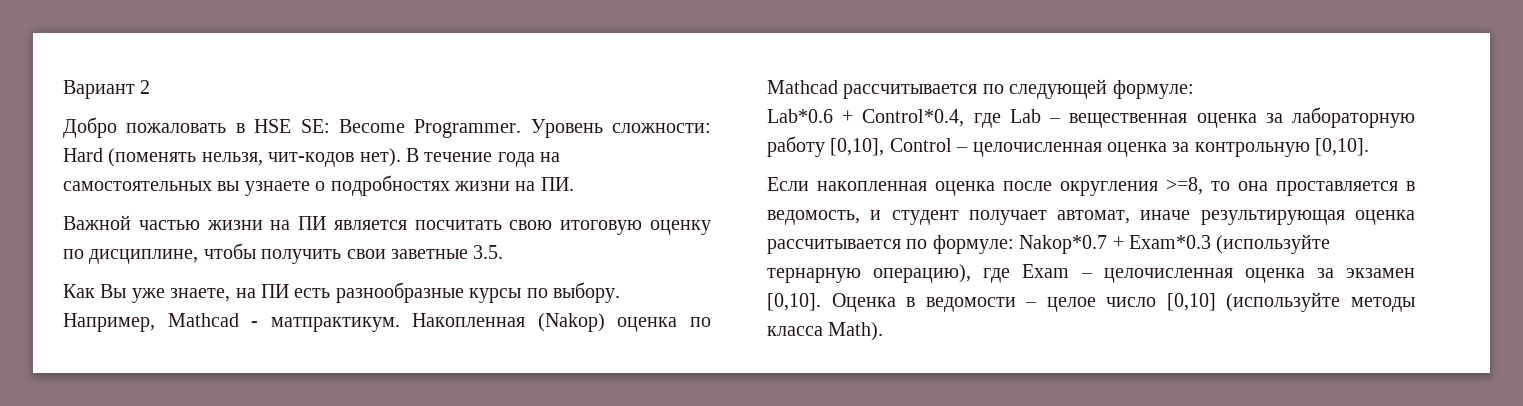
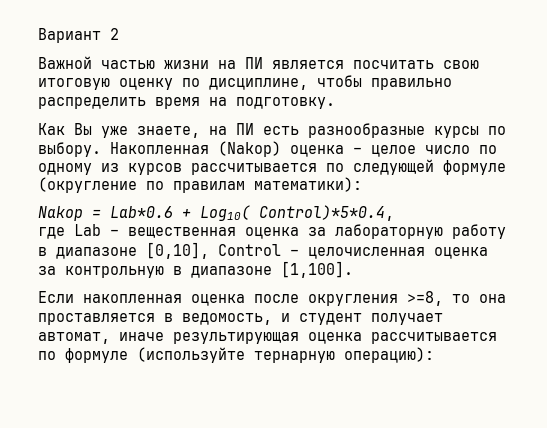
- Добро пожаловать в HSE SE: Become Programmer. Уровень сложности: Hard (поменять нельзя, чит-кодов нет). В течение года на самостоятельных вы узнаете о подробностях жизни на ПИ.
- Важной частью жизни на ПИ является посчитать свою итоговую оценку по дисциплине, чтобы получить свои заветные 3.5.
+ Важной частью жизни на ПИ является посчитать свою итоговую оценку по дисциплине, чтобы правильно распределить время на подготовку.
- Например, Mathcad - матпрактикум. Накопленная (Nakop) оценка по Mathcad рассчитывается по следующей формуле:
- Lab*0.6 + Control*0.4, где Lab – вещественная оценка за лабораторную работу [0,10], Control – целочисленная оценка за контрольную [0,10].
+ Накопленная (Nakop) оценка – целое число по одному из курсов рассчитывается по следующей формуле (округление по правилам математики):
+ Nakop = Lab*0.6 + Log10( Control)*5*0.4,
+ где Lab – вещественная оценка за лабораторную работу в диапазоне [0,10], Control – целочисленная оценка за контрольную в диапазоне [1,100].
- Если накопленная оценка после округления >=8, то она проставляется в ведомость, и студент получает автомат, иначе результирующая оценка рассчитывается по формуле: Nakop*0.7 + Exam*0.3 (используйте тернарную операцию), где Exam – целочисленная оценка за экзамен [0,10]. Оценка в ведомости – целое число [0,10] (используйте методы класса Math).
+ Если накопленная оценка после округления >=8, то она проставляется в ведомость, и студент получает автомат, иначе результирующая оценка рассчитывается по формуле (используйте тернарную операцию):

